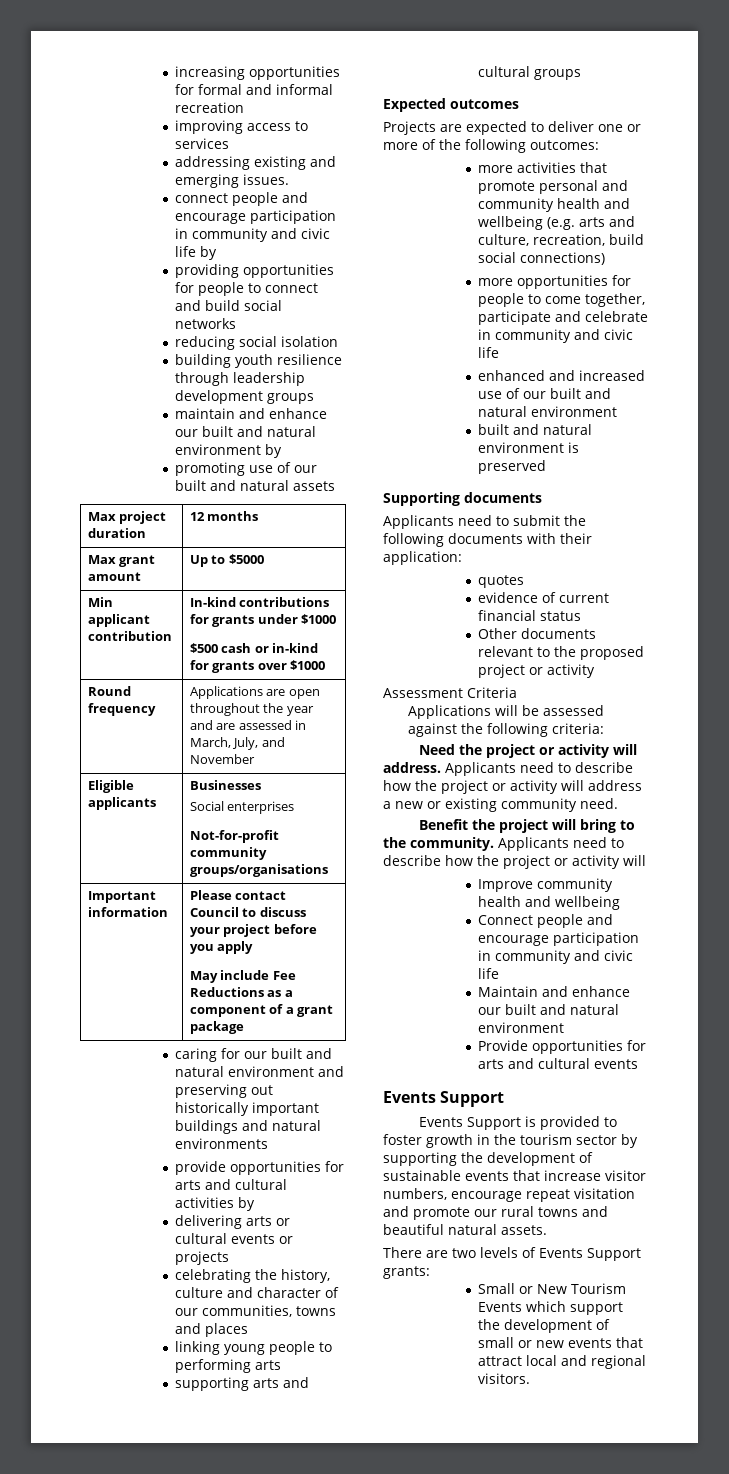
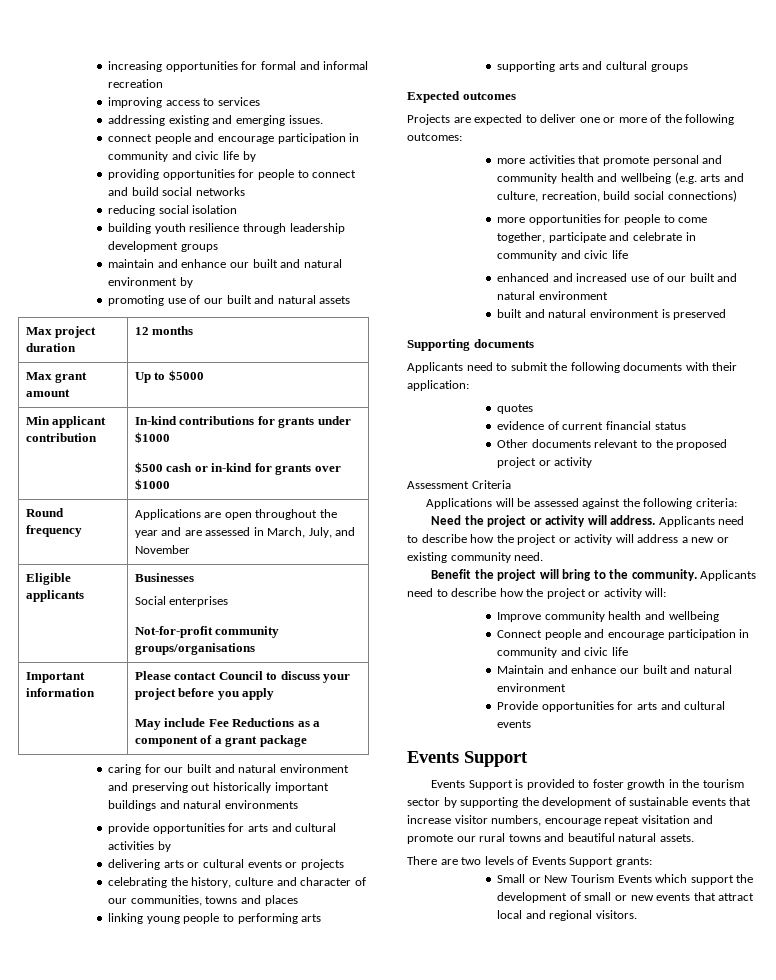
- Benefit the project will bring to the community. Applicants need to describe how the project or activity will
+ Benefit the project will bring to the community. Applicants need to describe how the project or activity will:

